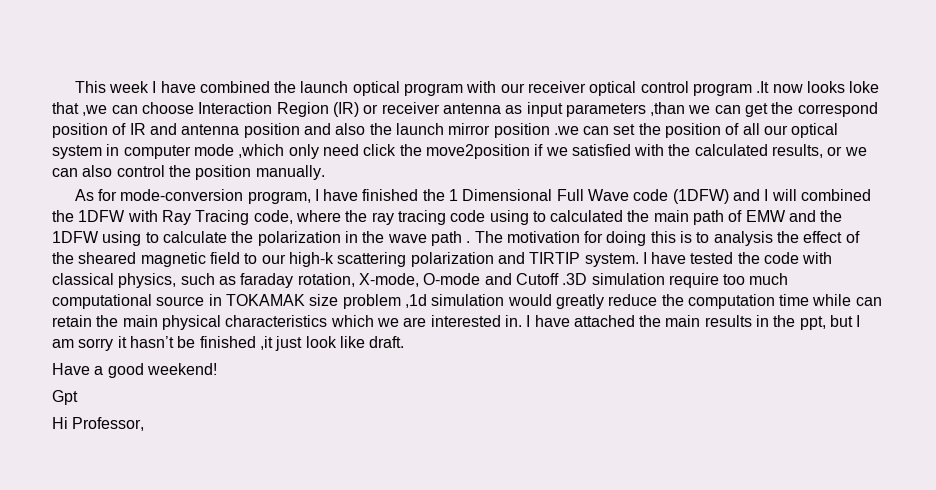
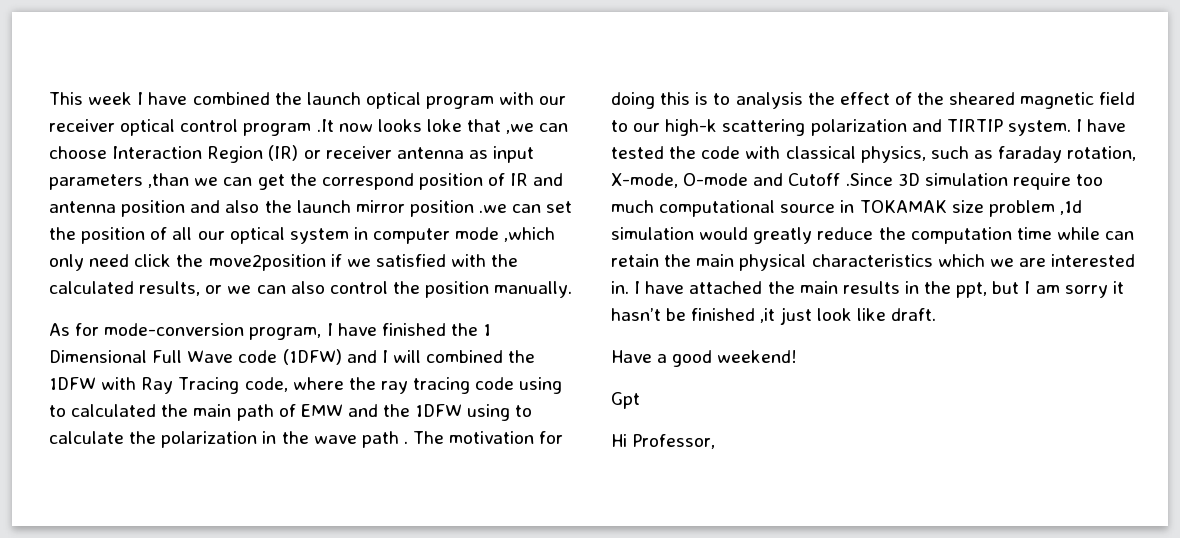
- I have tested the code with classical physics, such as faraday rotation, X-mode, O-mode and Cutoff .3D simulation require too much computational source in TOKAMAK size problem ,1d simulation would greatly reduce the computation time while can retain the main physical characteristics which we are interested in.
+ I have tested the code with classical physics, such as faraday rotation, X-mode, O-mode and Cutoff .Since 3D simulation require too much computational source in TOKAMAK size problem ,1d simulation would greatly reduce the computation time while can retain the main physical characteristics which we are interested in.

